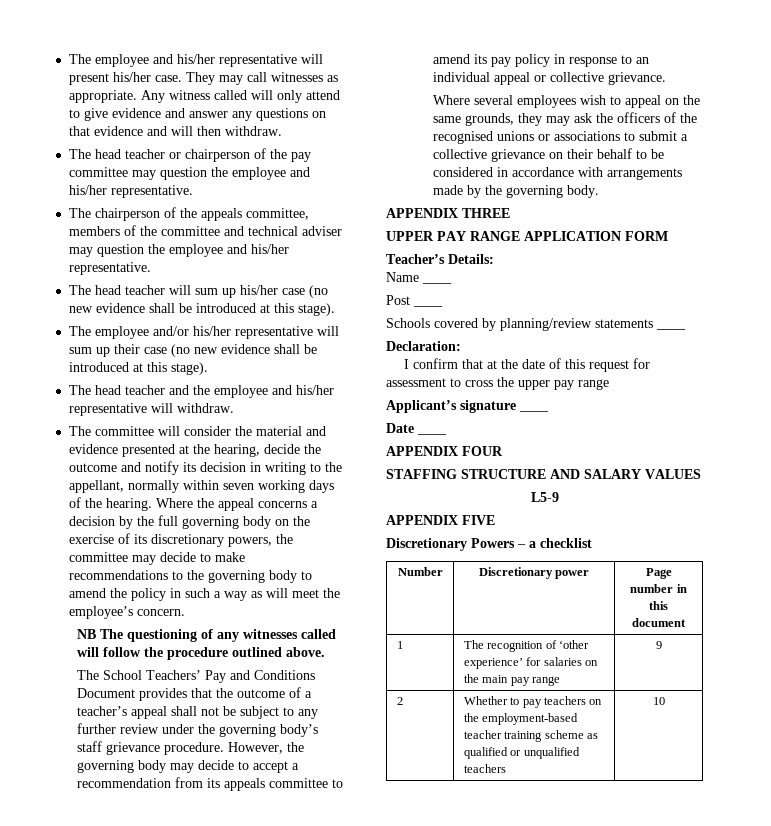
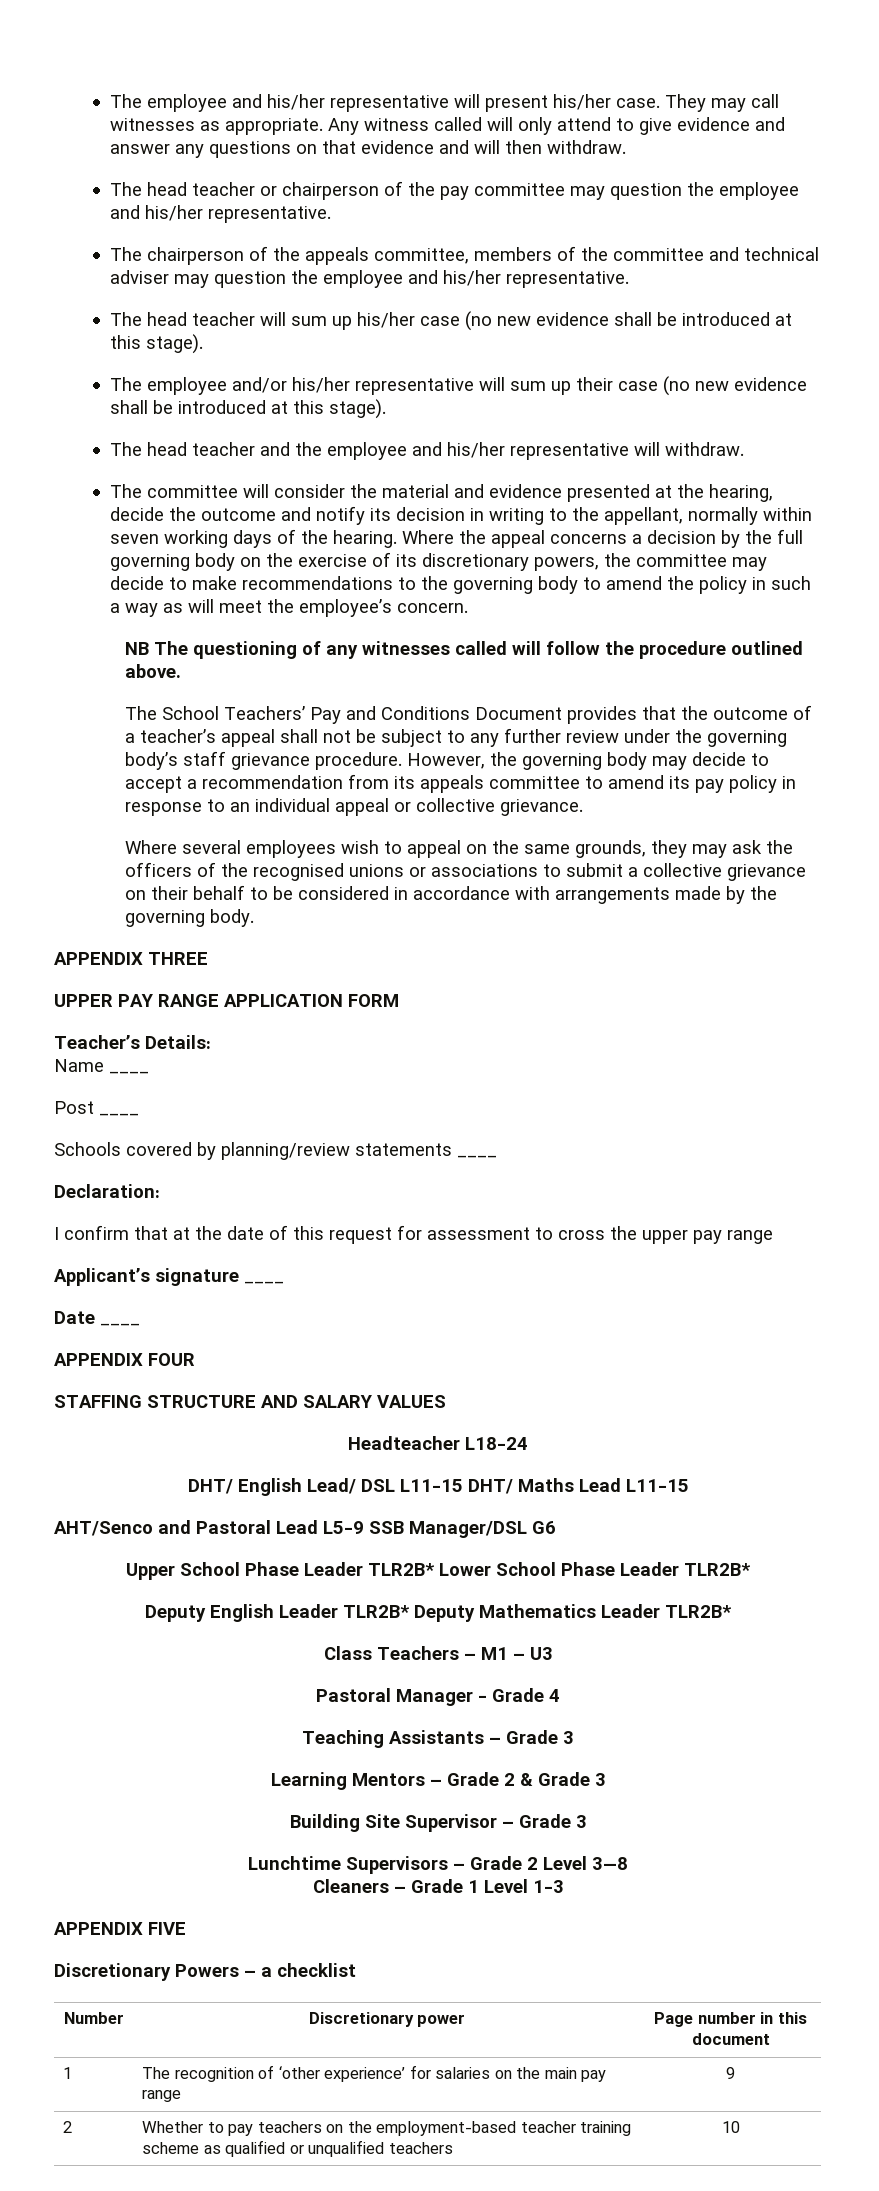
- L5-9
+ Headteacher L18-24
+ DHT/ English Lead/ DSL L11-15 DHT/ Maths Lead L11-15
+ AHT/Senco and Pastoral Lead L5-9 SSB Manager/DSL G6
+ Upper School Phase Leader TLR2B* Lower School Phase Leader TLR2B*
+ Deputy English Leader TLR2B* Deputy Mathematics Leader TLR2B*
+ Class Teachers – M1 – U3
+ Pastoral Manager - Grade 4
+ Teaching Assistants – Grade 3
+ Learning Mentors – Grade 2 & Grade 3
+ Building Site Supervisor – Grade 3
+ Lunchtime Supervisors – Grade 2 Level 3—8
+ Cleaners – Grade 1 Level 1-3

